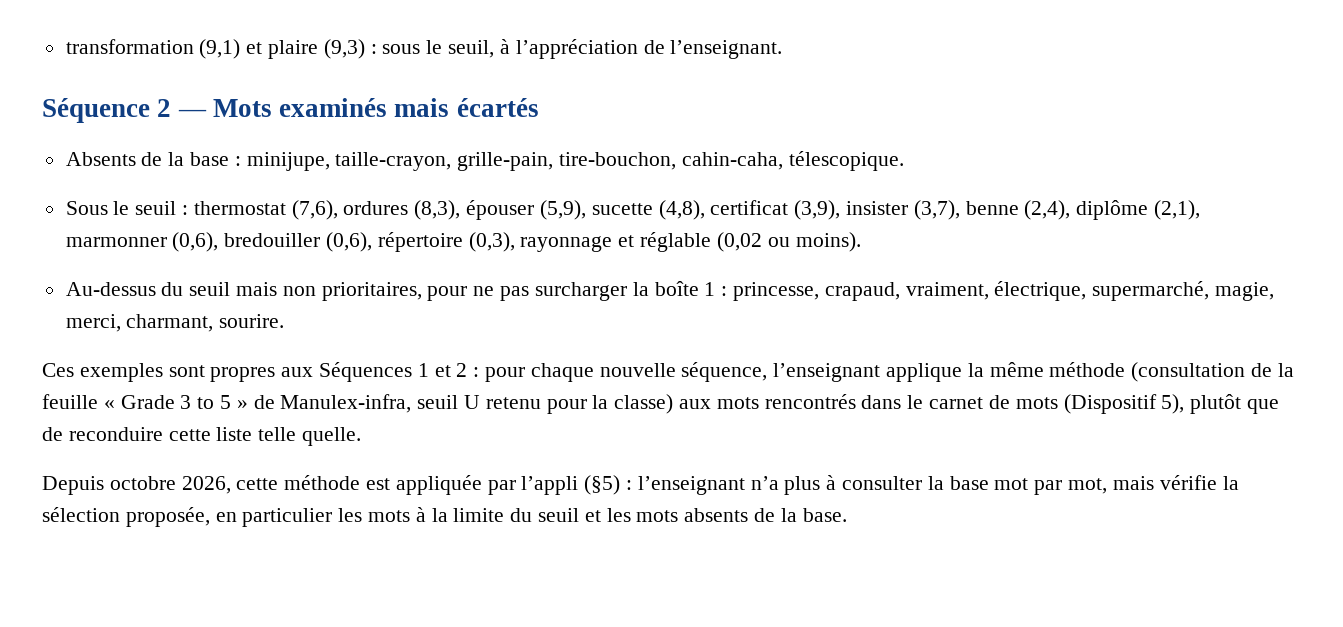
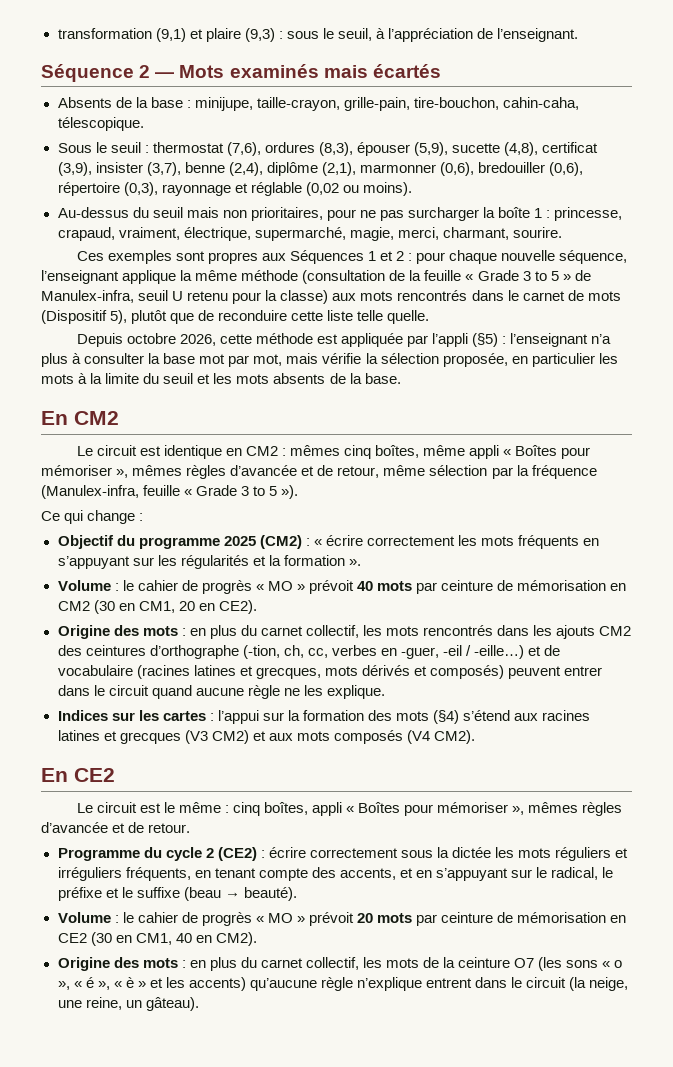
+ En CM2
+ Le circuit est identique en CM2 : mêmes cinq boîtes, même appli « Boîtes pour mémoriser », mêmes règles d’avancée et de retour, même sélection par la fréquence (Manulex-infra, feuille « Grade 3 to 5 »).
+ Ce qui change :
+ Objectif du programme 2025 (CM2) : « écrire correctement les mots fréquents en s’appuyant sur les régularités et la formation ».
+ Volume : le cahier de progrès « MO » prévoit 40 mots par ceinture de mémorisation en CM2 (30 en CM1, 20 en CE2).
+ Origine des mots : en plus du carnet collectif, les mots rencontrés dans les ajouts CM2 des ceintures d’orthographe (-tion, ch, cc, verbes en -guer, -eil / -eille…) et de vocabulaire (racines latines et grecques, mots dérivés et composés) peuvent entrer dans le circuit quand aucune règle ne les explique.
+ Indices sur les cartes : l’appui sur la formation des mots (§4) s’étend aux racines latines et grecques (V3 CM2) et aux mots composés (V4 CM2).
+ En CE2
+ Le circuit est le même : cinq boîtes, appli « Boîtes pour mémoriser », mêmes règles d’avancée et de retour.
+ Programme du cycle 2 (CE2) : écrire correctement sous la dictée les mots réguliers et irréguliers fréquents, en tenant compte des accents, et en s’appuyant sur le radical, le préfixe et le suffixe (beau → beauté).
+ Volume : le cahier de progrès « MO » prévoit 20 mots par ceinture de mémorisation en CE2 (30 en CM1, 40 en CM2).
+ Origine des mots : en plus du carnet collectif, les mots de la ceinture O7 (les sons « o », « é », « è » et les accents) qu’aucune règle n’explique entrent dans le circuit (la neige, une reine, un gâteau).

